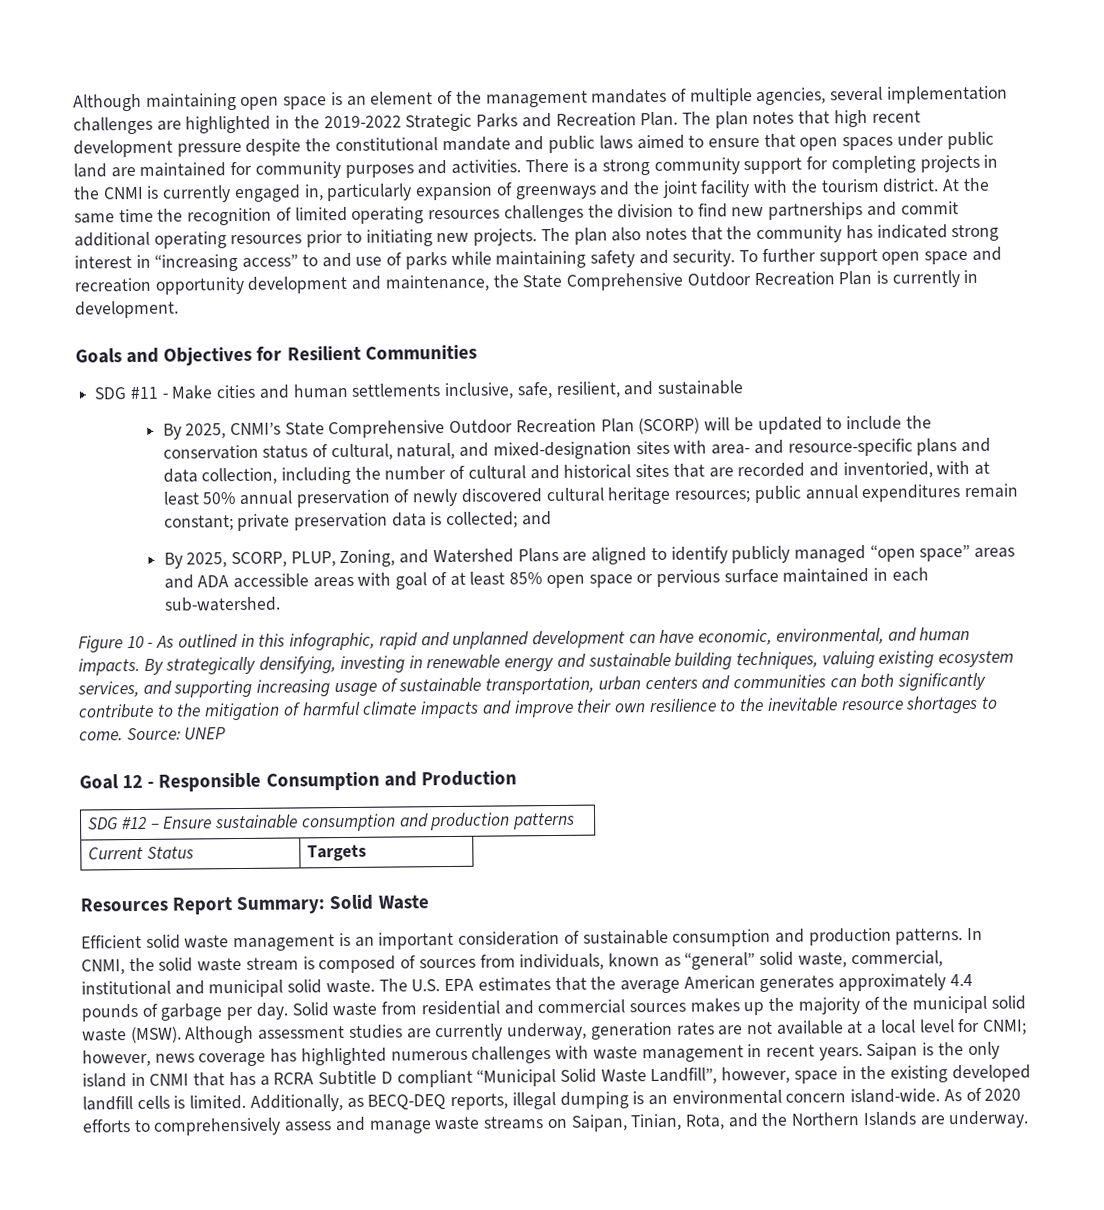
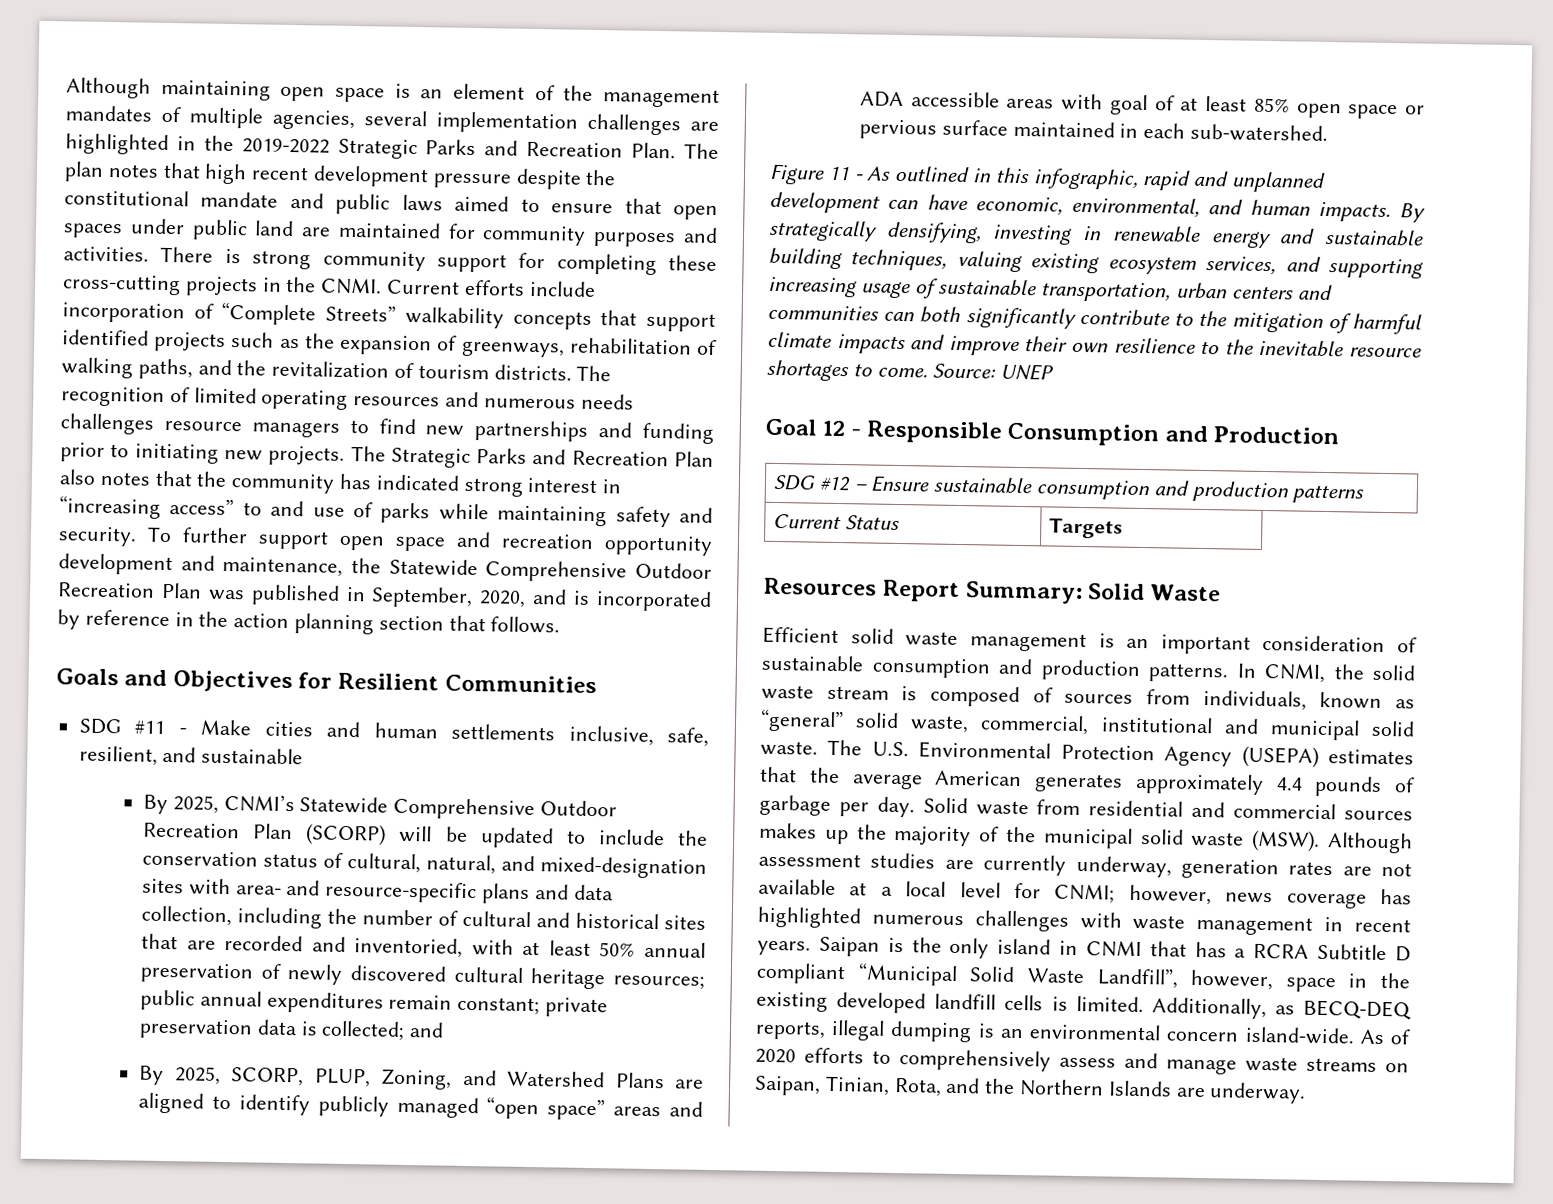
- There is a strong community support for completing projects in the CNMI is currently engaged in, particularly expansion of greenways and the joint facility with the tourism district. At the same time the recognition of limited operating resources challenges the division to find new partnerships and commit additional operating resources prior to initiating new projects.
+ There is strong community support for completing these cross-cutting projects in the CNMI. Current efforts include incorporation of “Complete Streets” walkability concepts that support identified projects such as the expansion of greenways, rehabilitation of walking paths, and the revitalization of tourism districts. The recognition of limited operating resources and numerous needs challenges resource managers to find new partnerships and funding prior to initiating new projects.
- The plan also notes that the community has indicated strong interest in “increasing access” to and use of parks while maintaining safety and security.
+ The Strategic Parks and Recreation Plan also notes that the community has indicated strong interest in “increasing access” to and use of parks while maintaining safety and security.
- To further support open space and recreation opportunity development and maintenance, the State Comprehensive Outdoor Recreation Plan is currently in development.
+ To further support open space and recreation opportunity development and maintenance, the Statewide Comprehensive Outdoor Recreation Plan was published in September, 2020, and is incorporated by reference in the action planning section that follows.
- By 2025, CNMI’s State Comprehensive Outdoor Recreation Plan (SCORP) will be updated to include the conservation status of cultural, natural, and mixed-designation sites with area- and resource-specific plans and data collection, including the number of cultural and historical sites that are recorded and inventoried, with at least 50% annual preservation of newly discovered cultural heritage resources;
+ By 2025, CNMI’s Statewide Comprehensive Outdoor Recreation Plan (SCORP) will be updated to include the conservation status of cultural, natural, and mixed-designation sites with area- and resource-specific plans and data collection, including the number of cultural and historical sites that are recorded and inventoried, with at least 50% annual preservation of newly discovered cultural heritage resources;
- Figure 10 - As outlined in this infographic, rapid and unplanned development can have economic, environmental, and human impacts.
+ Figure 11 - As outlined in this infographic, rapid and unplanned development can have economic, environmental, and human impacts.
- The U.S. EPA estimates that the average American generates approximately 4.4 pounds of garbage per day.
+ The U.S. Environmental Protection Agency (USEPA) estimates that the average American generates approximately 4.4 pounds of garbage per day.

